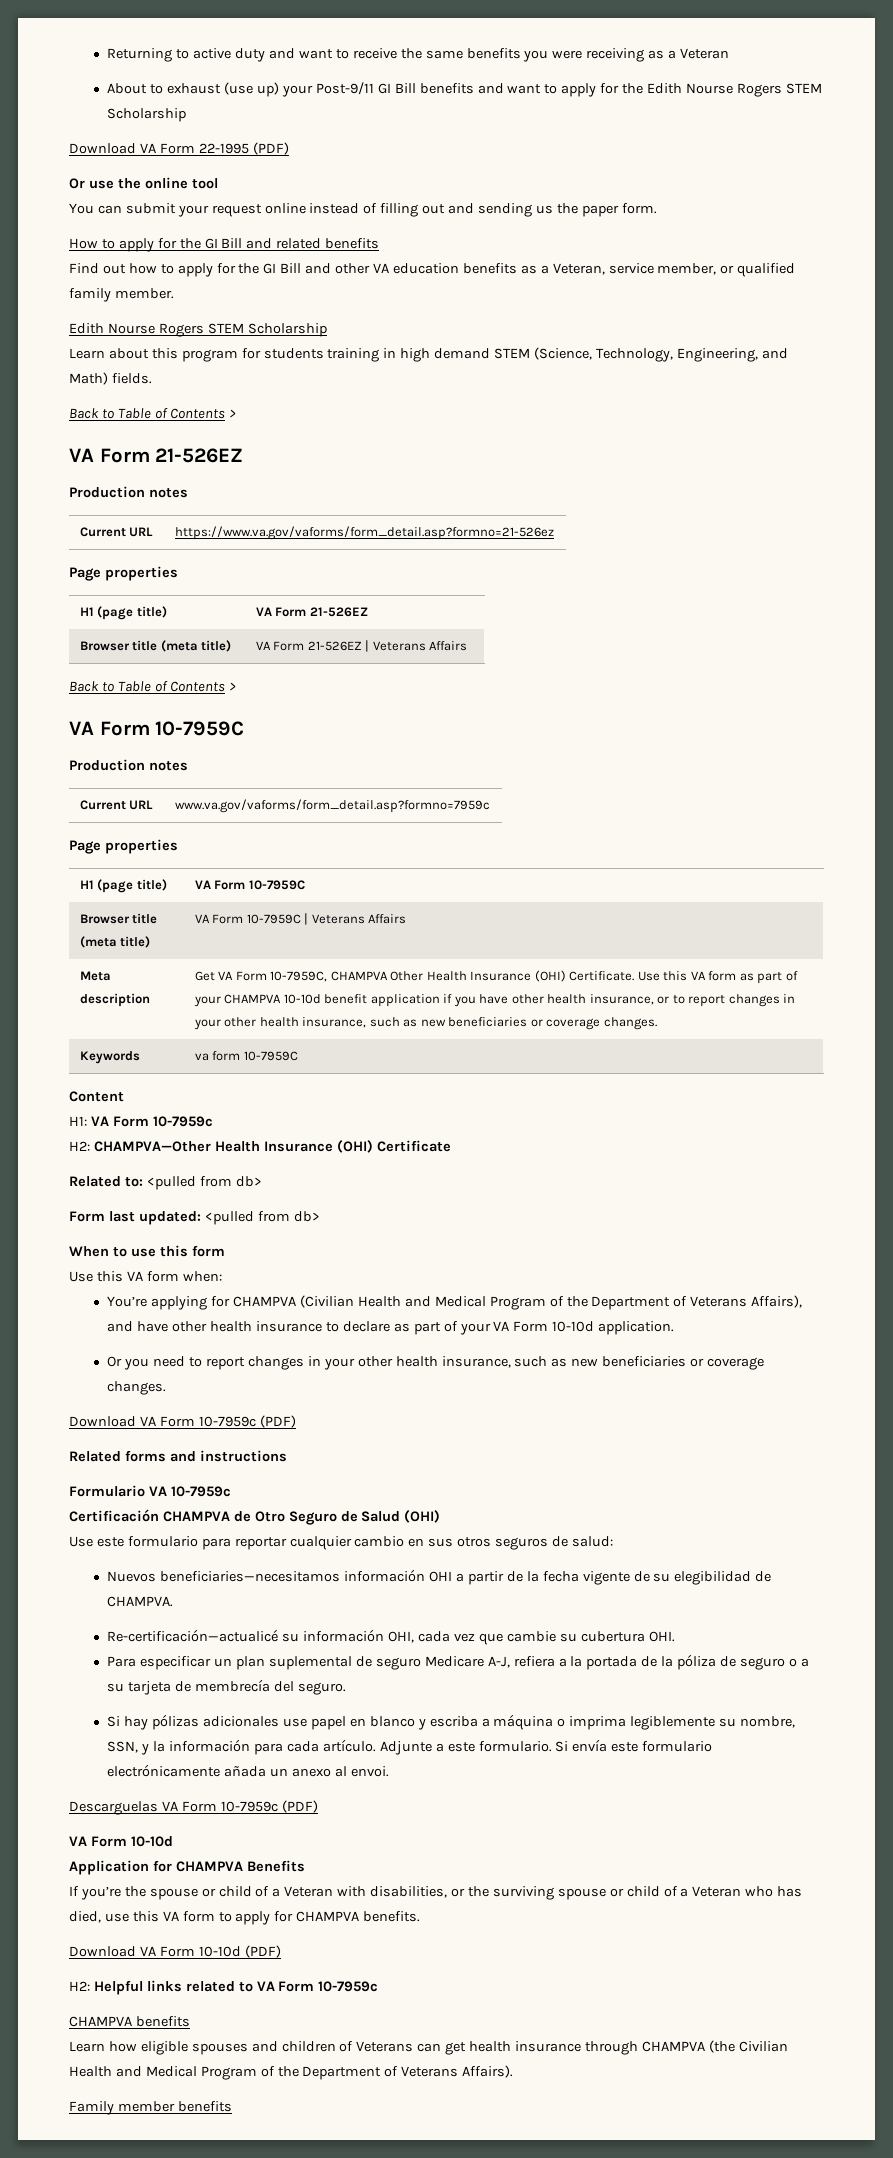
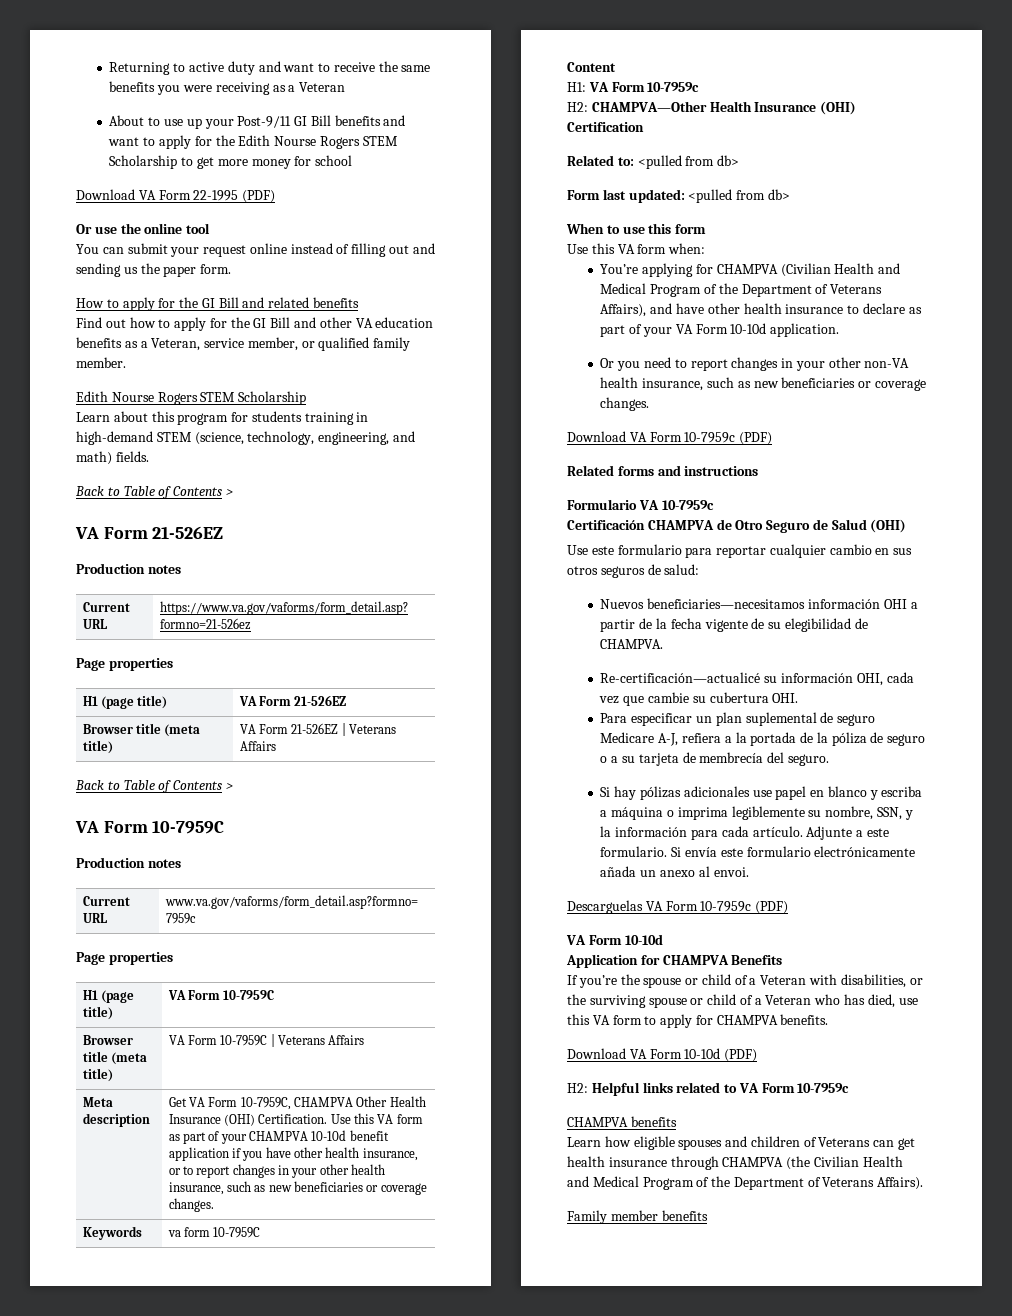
- About to exhaust (use up) your Post-9/11 GI Bill benefits and want to apply for the Edith Nourse Rogers STEM Scholarship
+ About to use up your Post-9/11 GI Bill benefits and want to apply for the Edith Nourse Rogers STEM Scholarship to get more money for school
- Learn about this program for students training in high demand STEM (Science, Technology, Engineering, and Math) fields.
+ Learn about this program for students training in high-demand STEM (science, technology, engineering, and math) fields.
- Get VA Form 10-7959C, CHAMPVA Other Health Insurance (OHI) Certificate.
+ Get VA Form 10-7959C, CHAMPVA Other Health Insurance (OHI) Certification.
- H2: CHAMPVA—Other Health Insurance (OHI) Certificate
+ H2: CHAMPVA—Other Health Insurance (OHI) Certification
- Or you need to report changes in your other health insurance, such as new beneficiaries or coverage changes.
+ Or you need to report changes in your other non-VA health insurance, such as new beneficiaries or coverage changes.

